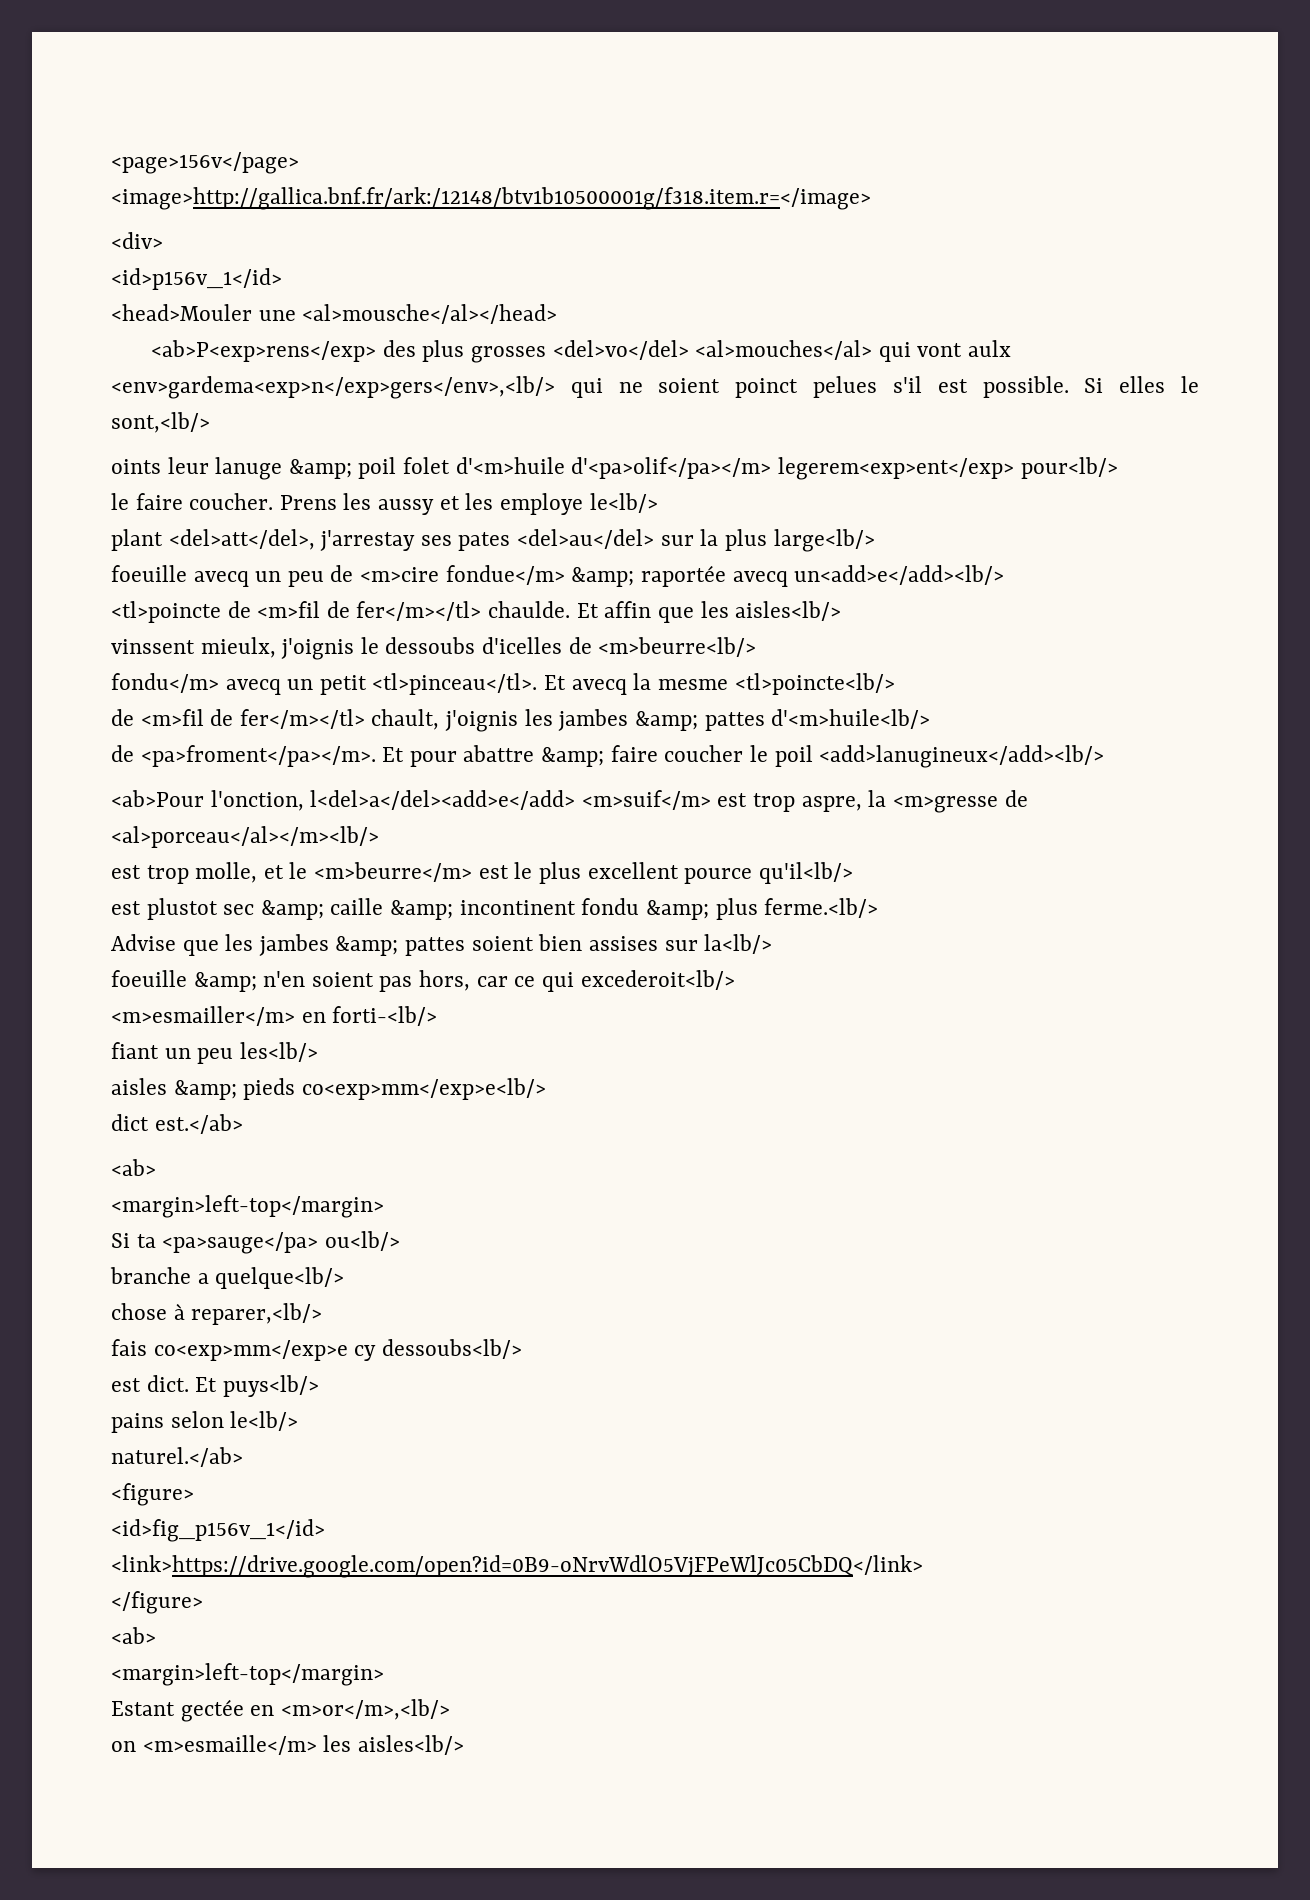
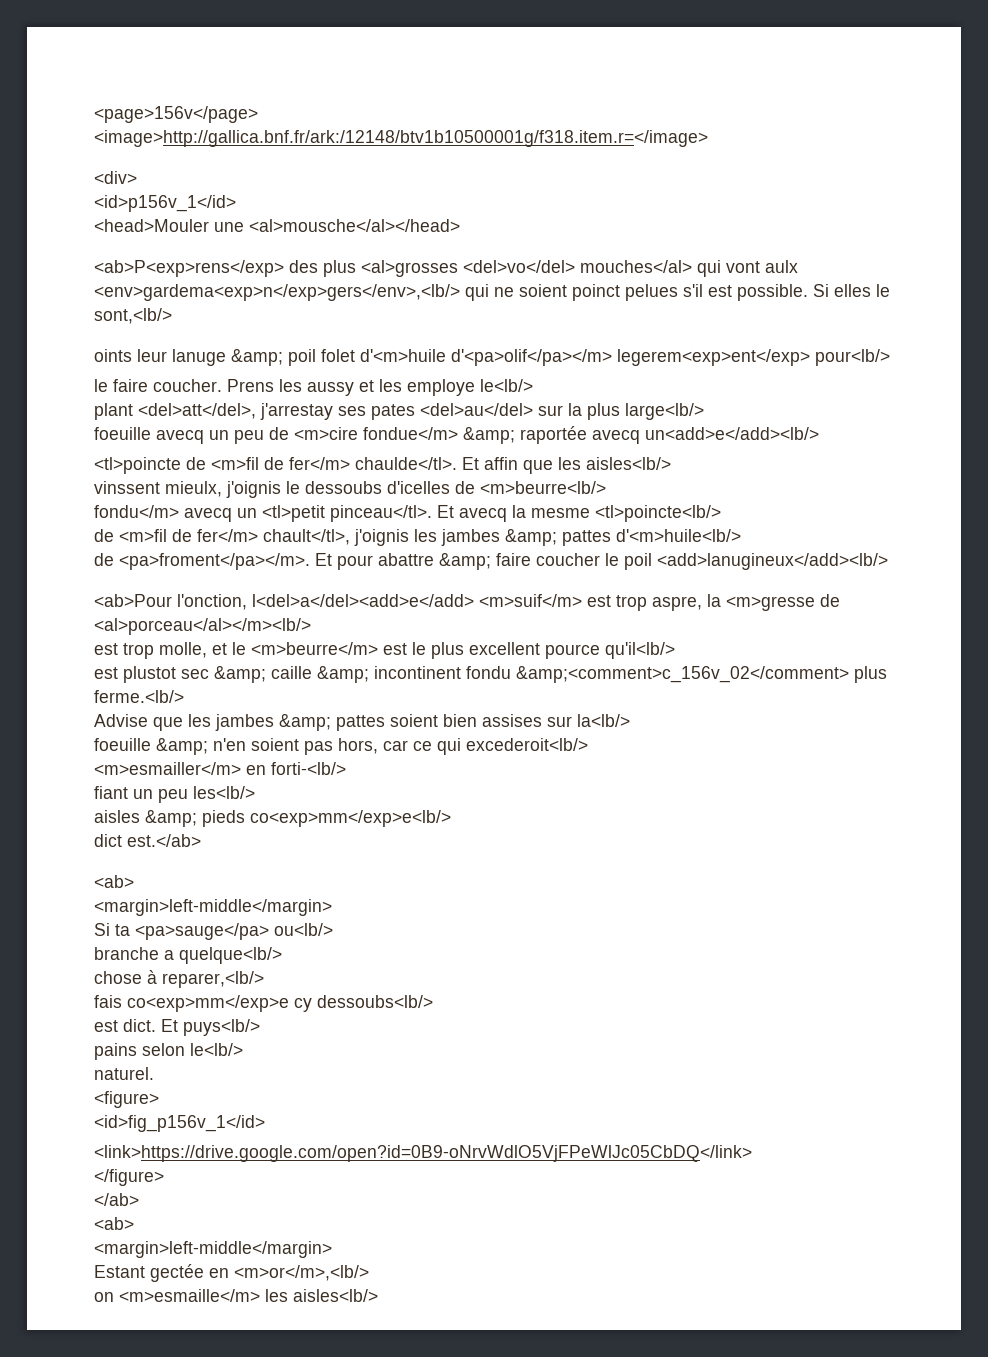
- <ab>P<exp>rens</exp> des plus grosses <del>vo</del> <al>mouches</al> qui vont aulx <env>gardema<exp>n</exp>gers</env>,<lb/> qui ne soient poinct pelues s'il est possible.
+ <ab>P<exp>rens</exp> des plus <al>grosses <del>vo</del> mouches</al> qui vont aulx <env>gardema<exp>n</exp>gers</env>,<lb/> qui ne soient poinct pelues s'il est possible.
- <tl>poincte de <m>fil de fer</m></tl> chaulde.
+ <tl>poincte de <m>fil de fer</m> chaulde</tl>.
- fondu</m> avecq un petit <tl>pinceau</tl>.
+ fondu</m> avecq un <tl>petit pinceau</tl>.
- de <m>fil de fer</m></tl> chault, j'oignis les jambes &amp; pattes d'<m>huile<lb/>
+ de <m>fil de fer</m> chault</tl>, j'oignis les jambes &amp; pattes d'<m>huile<lb/>
- est plustot sec &amp; caille &amp; incontinent fondu &amp; plus ferme.<lb/>
+ est plustot sec &amp; caille &amp; incontinent fondu &amp;<comment>c_156v_02</comment> plus ferme.<lb/>
  dict est.</ab>
  <ab>
- <margin>left-top</margin>
+ <margin>left-middle</margin>
- naturel.</ab>
+ naturel.
  </figure>
+ </ab>
  <ab>
- <margin>left-top</margin>
+ <margin>left-middle</margin>

